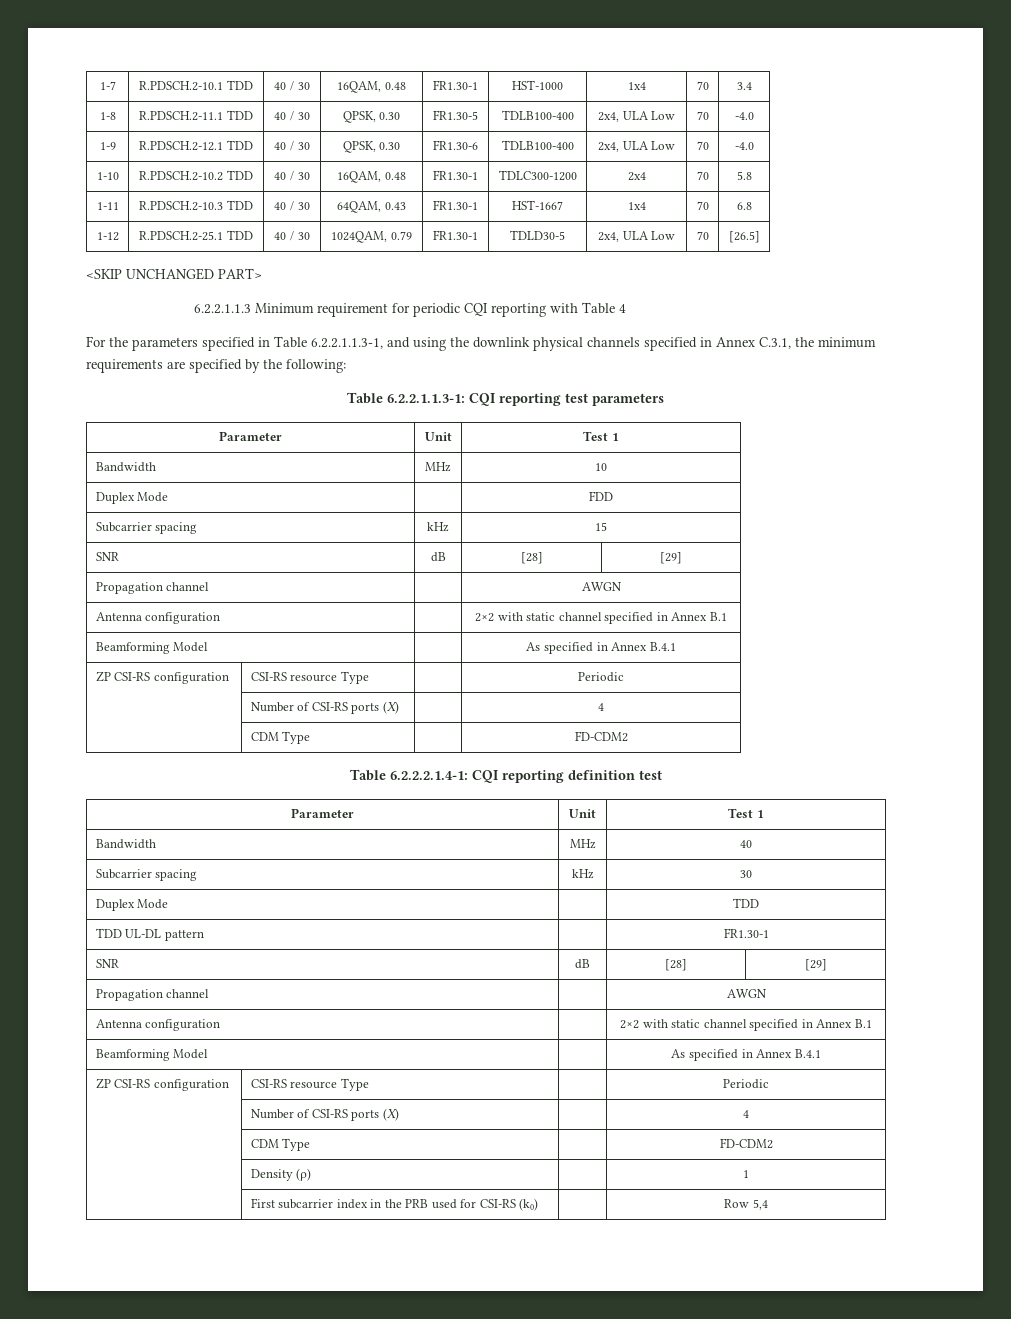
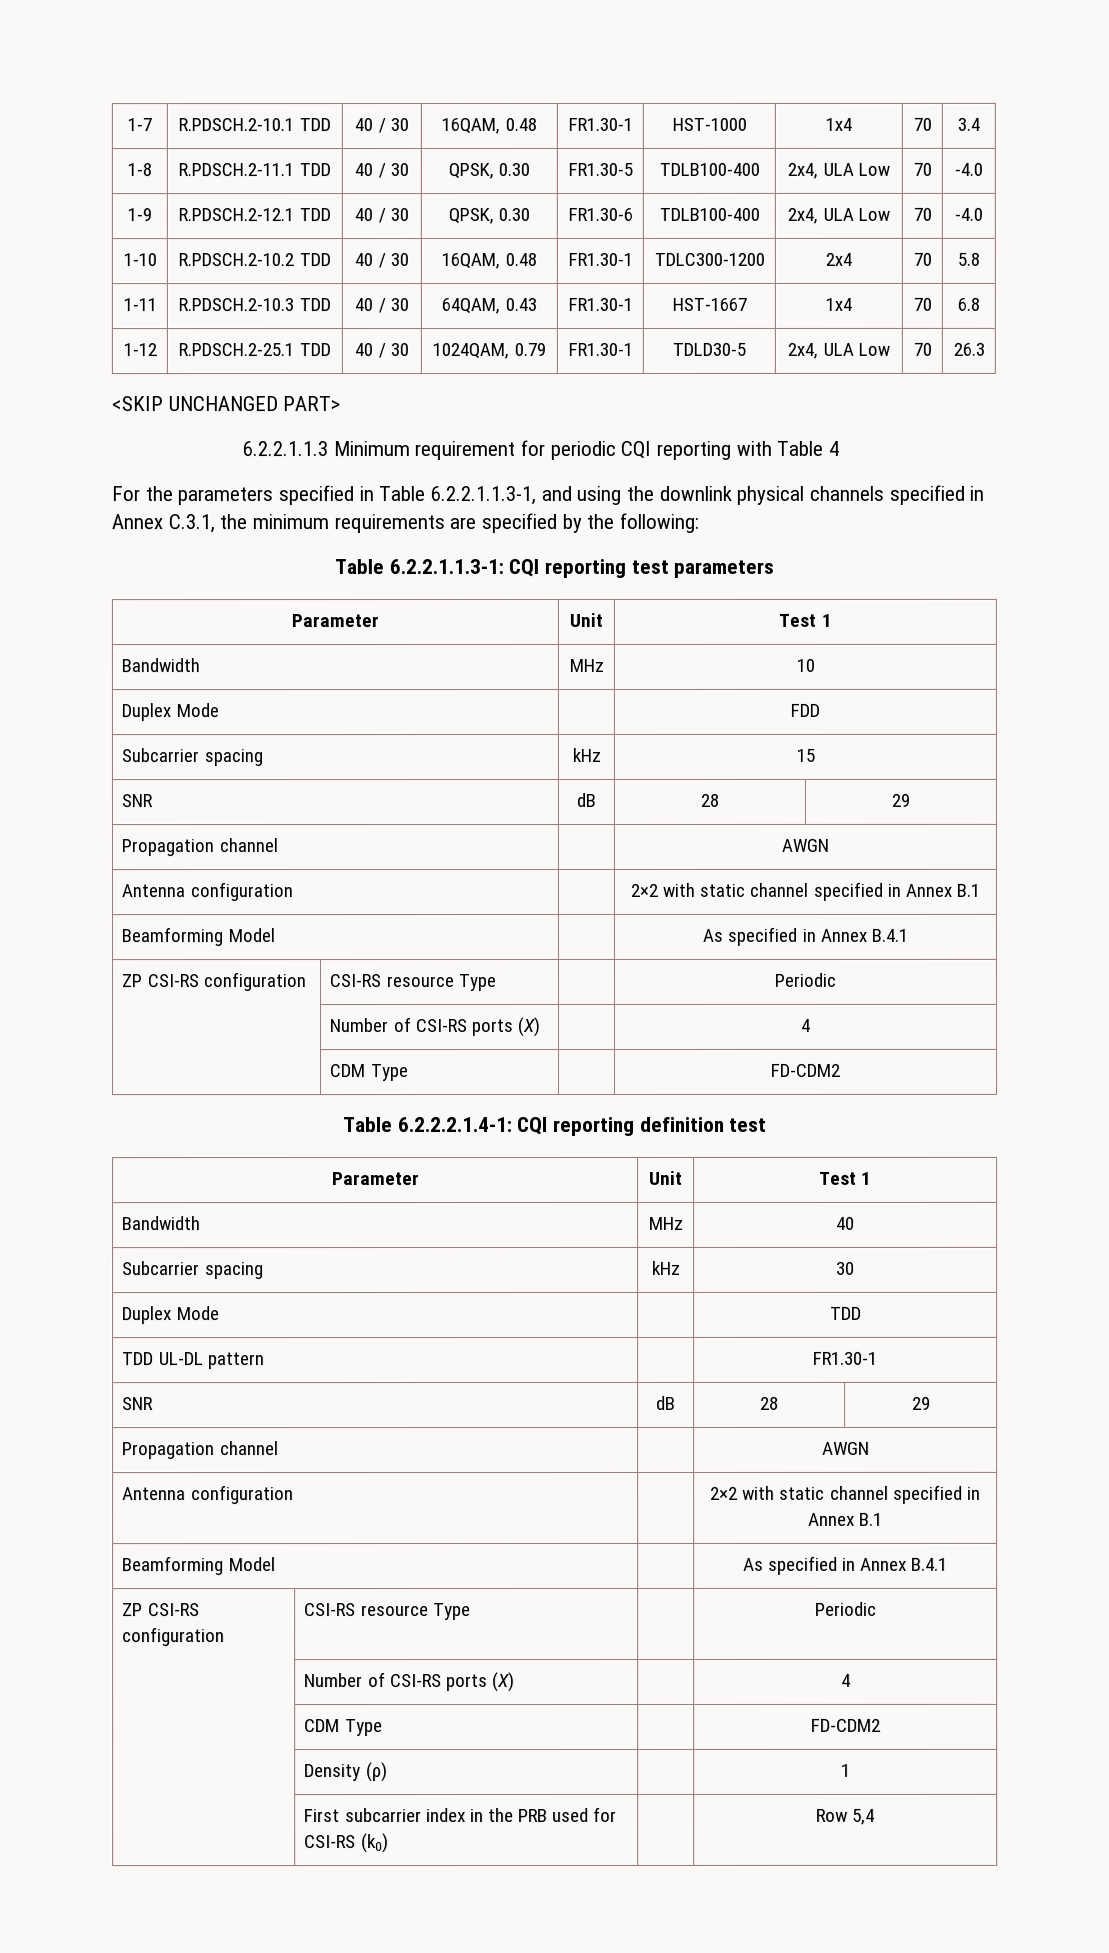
- 1-12 | R.PDSCH.2-25.1 TDD | 40 / 30 | 1024QAM, 0.79 | FR1.30-1 | TDLD30-5 | 2x4, ULA Low | 70 | [26.5]
+ 1-12 | R.PDSCH.2-25.1 TDD | 40 / 30 | 1024QAM, 0.79 | FR1.30-1 | TDLD30-5 | 2x4, ULA Low | 70 | 26.3
  Subcarrier spacing | kHz | 15
- SNR | dB | [28] | [29]
+ SNR | dB | 28 | 29
  TDD UL-DL pattern | | FR1.30-1
- SNR | dB | [28] | [29]
+ SNR | dB | 28 | 29

